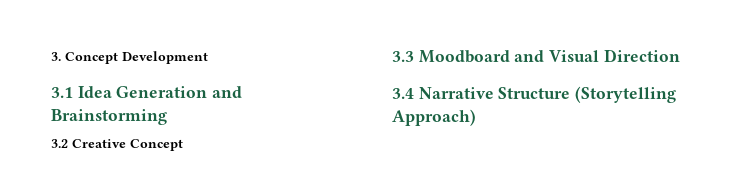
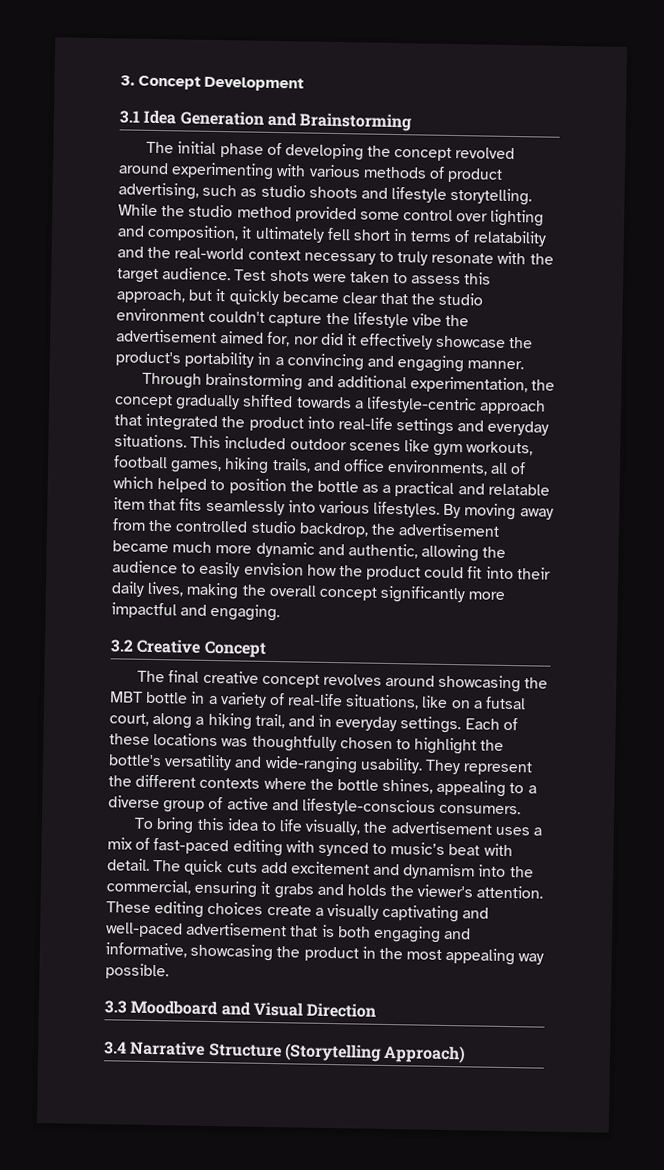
+ The initial phase of developing the concept revolved around experimenting with various methods of product advertising, such as studio shoots and lifestyle storytelling. While the studio method provided some control over lighting and composition, it ultimately fell short in terms of relatability and the real-world context necessary to truly resonate with the target audience. Test shots were taken to assess this approach, but it quickly became clear that the studio environment couldn't capture the lifestyle vibe the advertisement aimed for, nor did it effectively showcase the product's portability in a convincing and engaging manner.
+ Through brainstorming and additional experimentation, the concept gradually shifted towards a lifestyle-centric approach that integrated the product into real-life settings and everyday situations. This included outdoor scenes like gym workouts, football games, hiking trails, and office environments, all of which helped to position the bottle as a practical and relatable item that fits seamlessly into various lifestyles. By moving away from the controlled studio backdrop, the advertisement became much more dynamic and authentic, allowing the audience to easily envision how the product could fit into their daily lives, making the overall concept significantly more impactful and engaging.
  3.2 Creative Concept
+ The final creative concept revolves around showcasing the MBT bottle in a variety of real-life situations, like on a futsal court, along a hiking trail, and in everyday settings. Each of these locations was thoughtfully chosen to highlight the bottle's versatility and wide-ranging usability. They represent the different contexts where the bottle shines, appealing to a diverse group of active and lifestyle-conscious consumers.
+ To bring this idea to life visually, the advertisement uses a mix of fast-paced editing with synced to music’s beat with detail. The quick cuts add excitement and dynamism into the commercial, ensuring it grabs and holds the viewer's attention. These editing choices create a visually captivating and well-paced advertisement that is both engaging and informative, showcasing the product in the most appealing way possible.

